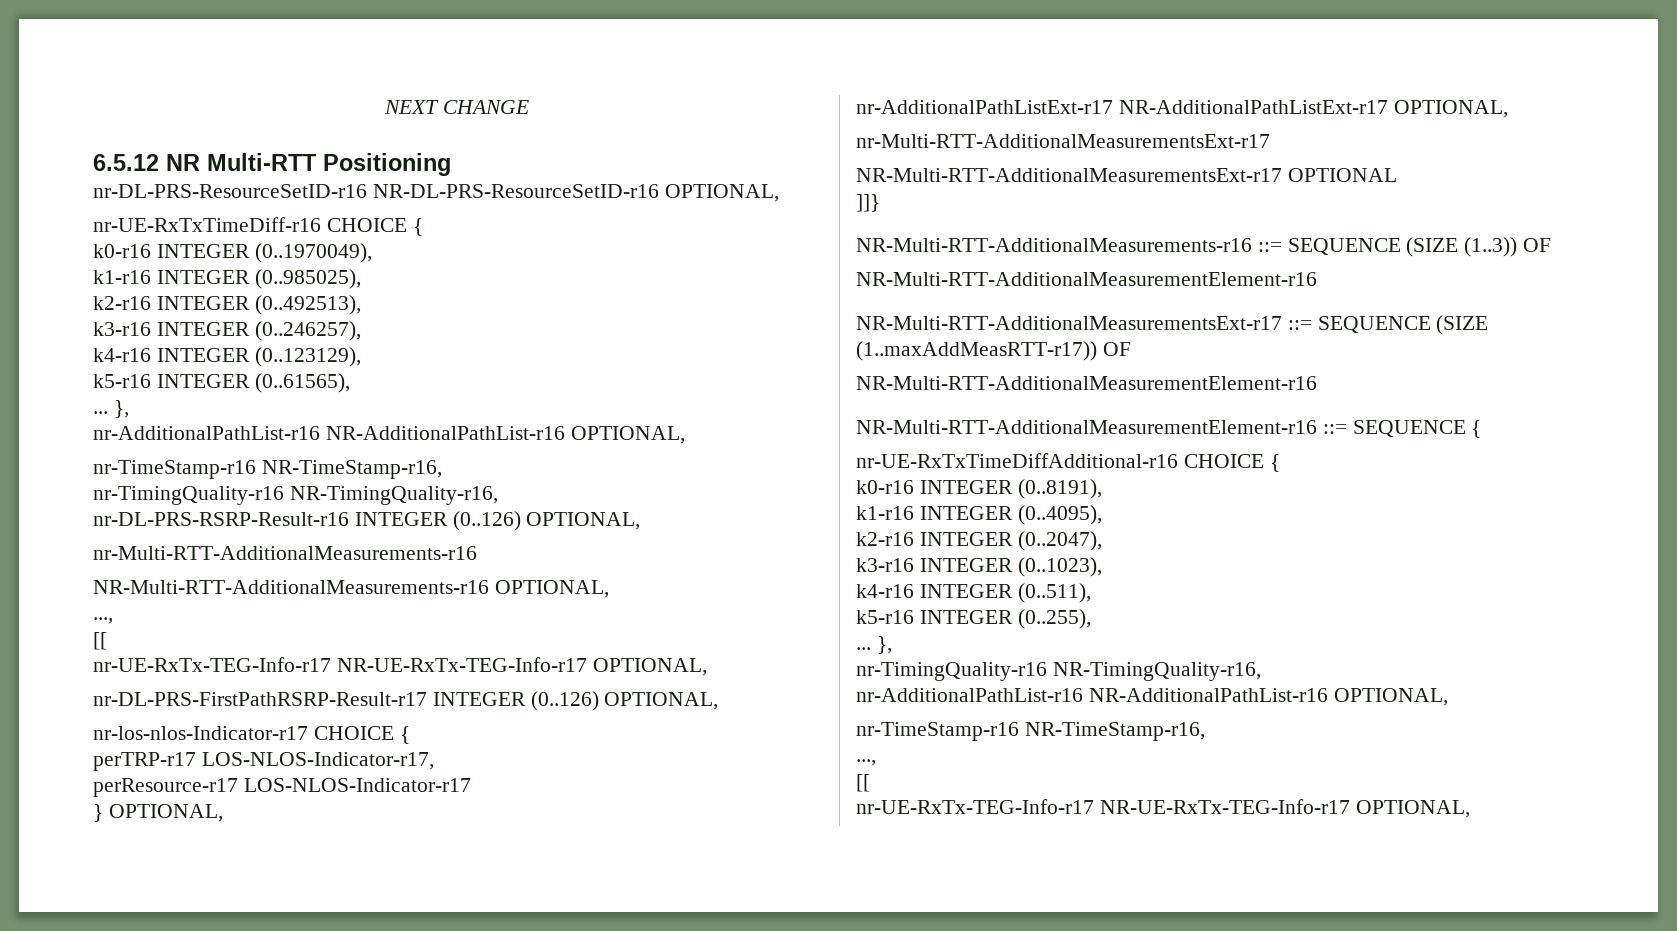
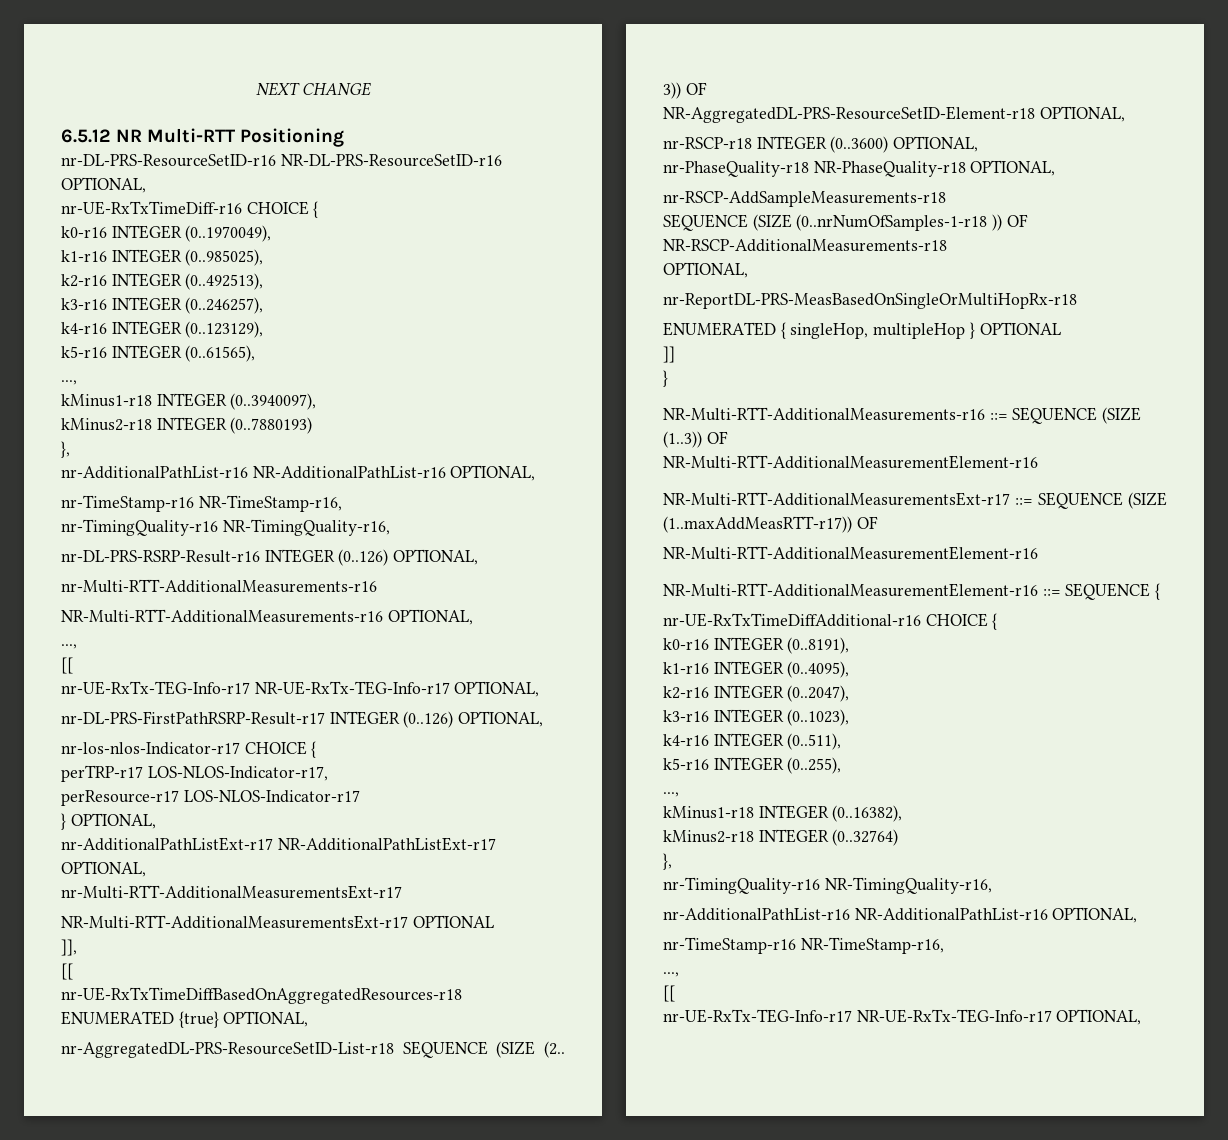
  k5-r16 INTEGER (0..61565),
- ... },
+ ...,
+ kMinus1-r18 INTEGER (0..3940097),
+ kMinus2-r18 INTEGER (0..7880193)
+ },
- ]]}
+ ]],
+ [[
+ nr-UE-RxTxTimeDiffBasedOnAggregatedResources-r18 ENUMERATED {true} OPTIONAL,
+ nr-AggregatedDL-PRS-ResourceSetID-List-r18 SEQUENCE (SIZE (2.. 3)) OF
+ NR-AggregatedDL-PRS-ResourceSetID-Element-r18 OPTIONAL,
+ nr-RSCP-r18 INTEGER (0..3600) OPTIONAL,
+ nr-PhaseQuality-r18 NR-PhaseQuality-r18 OPTIONAL,
+ nr-RSCP-AddSampleMeasurements-r18
+ SEQUENCE (SIZE (0..nrNumOfSamples-1-r18 )) OF NR-RSCP-AdditionalMeasurements-r18
+ OPTIONAL,
+ nr-ReportDL-PRS-MeasBasedOnSingleOrMultiHopRx-r18
+ ENUMERATED { singleHop, multipleHop } OPTIONAL
+ ]]
+ }
  k5-r16 INTEGER (0..255),
- ... },
+ ...,
+ kMinus1-r18 INTEGER (0..16382),
+ kMinus2-r18 INTEGER (0..32764)
+ },

